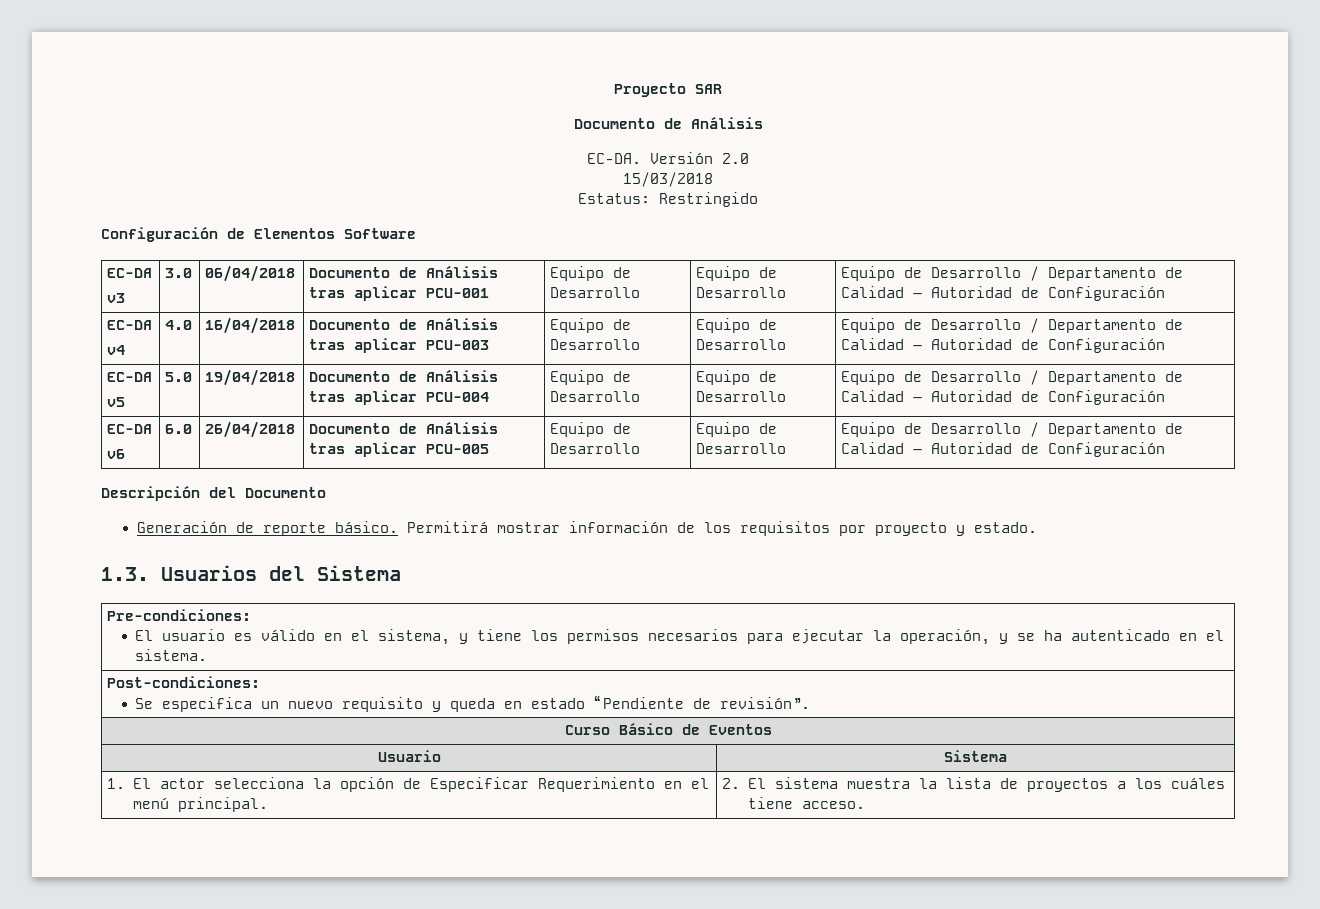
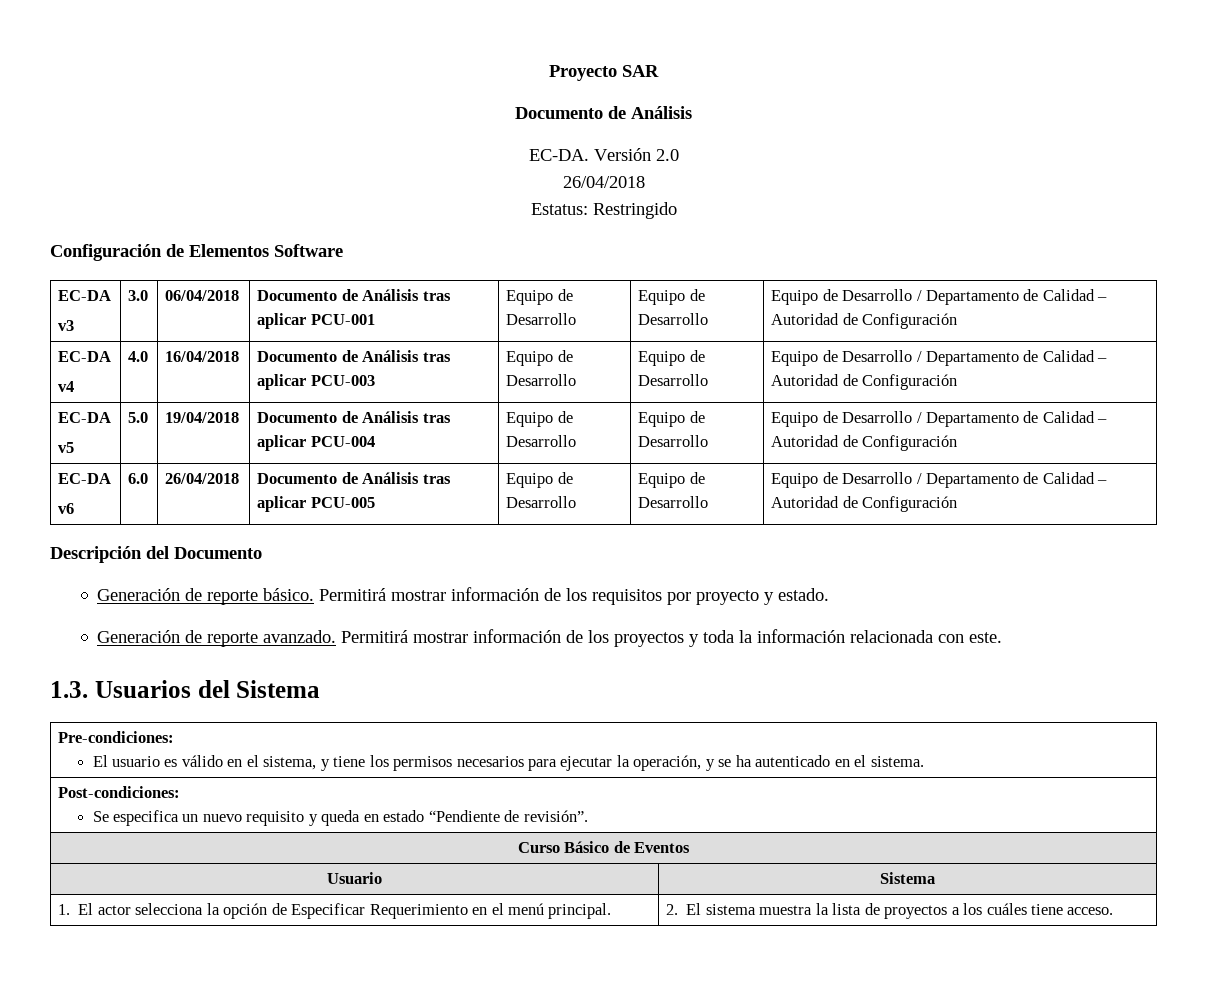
  Versión 2.0
- 15/03/2018
+ 26/04/2018
+ Generación de reporte avanzado. Permitirá mostrar información de los proyectos y toda la información relacionada con este.

